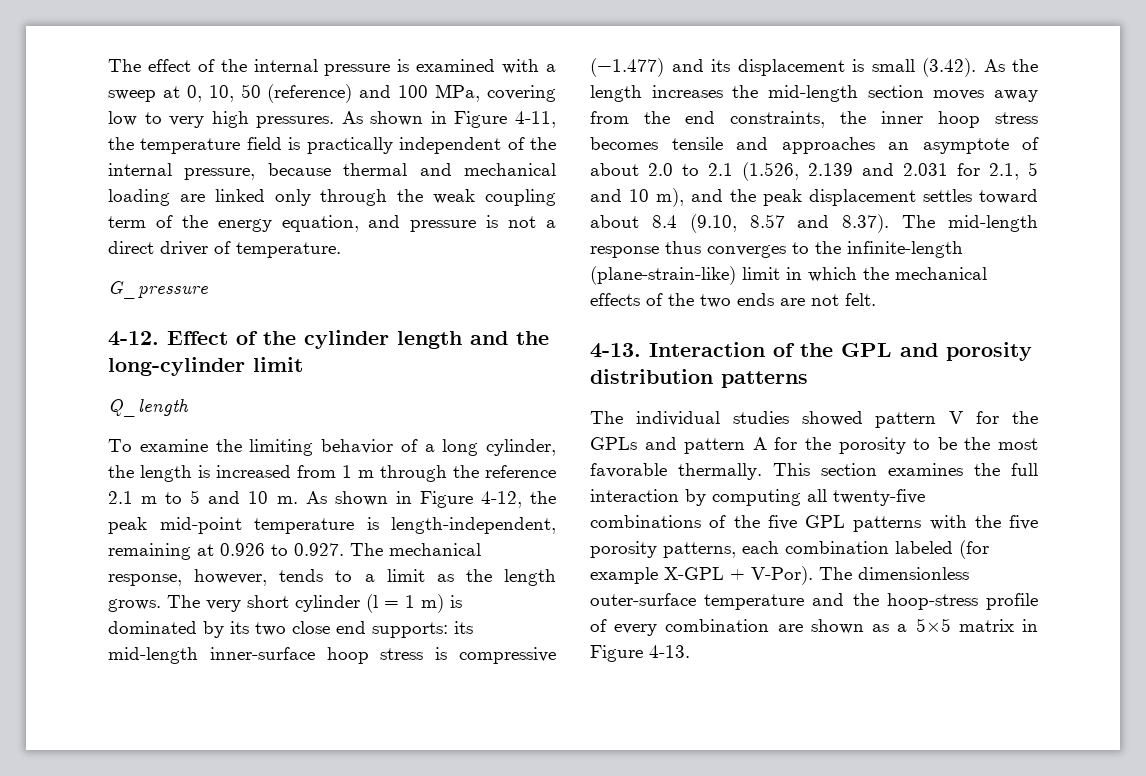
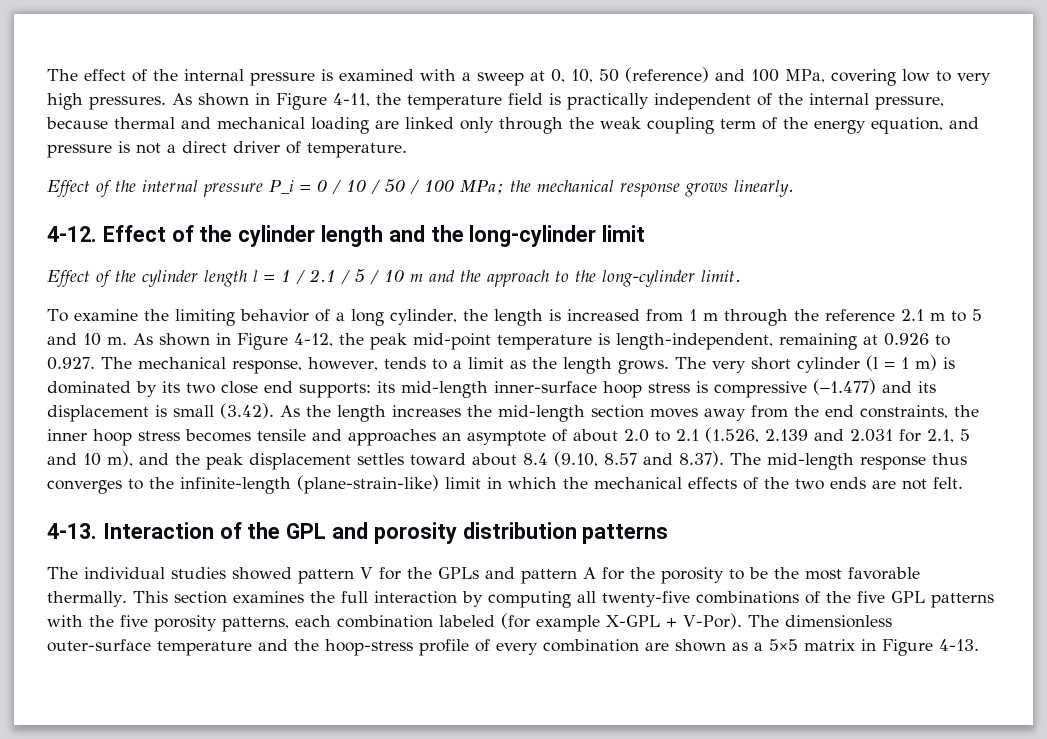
- G_pressure
+ Effect of the internal pressure P_i = 0 / 10 / 50 / 100 MPa; the mechanical response grows linearly.
- Q_length
+ Effect of the cylinder length l = 1 / 2.1 / 5 / 10 m and the approach to the long-cylinder limit.

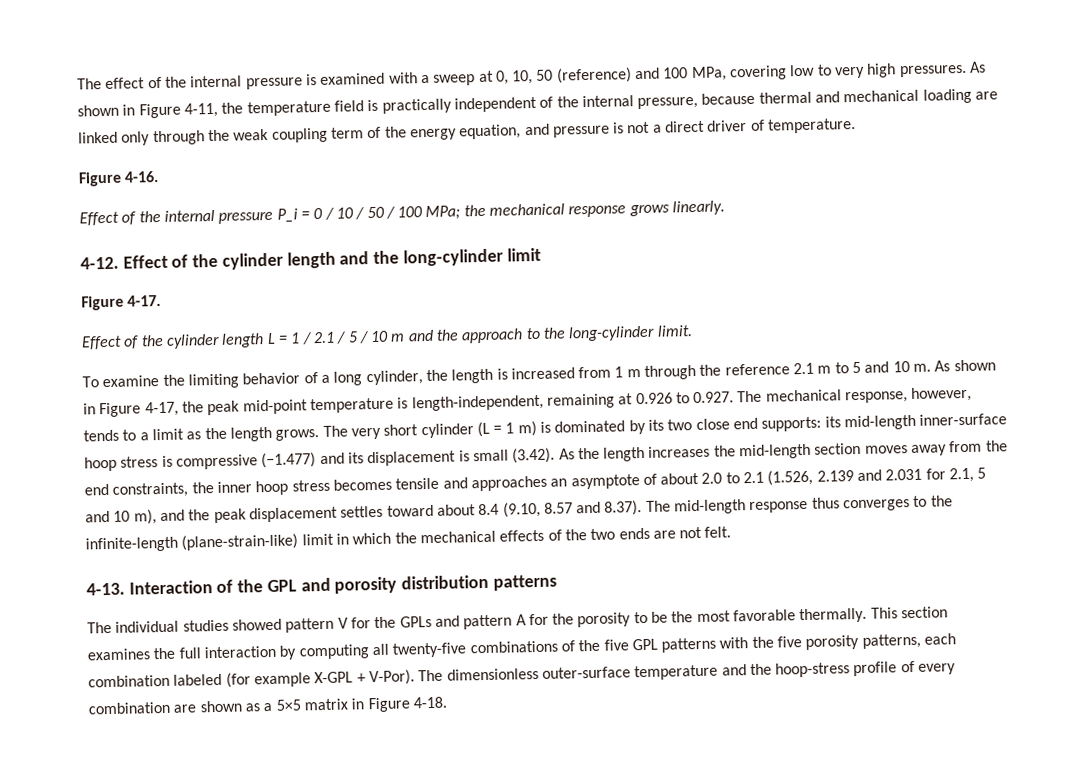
+ Figure 4-16.
- Effect of the cylinder length l = 1 / 2.1 / 5 / 10 m and the approach to the long-cylinder limit.
+ Figure 4-17.
+ Effect of the cylinder length L = 1 / 2.1 / 5 / 10 m and the approach to the long-cylinder limit.
- As shown in Figure 4-12, the peak mid-point temperature is length-independent, remaining at 0.926 to 0.927. The mechanical response, however, tends to a limit as the length grows.
+ As shown in Figure 4-17, the peak mid-point temperature is length-independent, remaining at 0.926 to 0.927. The mechanical response, however, tends to a limit as the length grows.
- The very short cylinder (l = 1 m) is dominated by its two close end supports:
+ The very short cylinder (L = 1 m) is dominated by its two close end supports:
- The dimensionless outer-surface temperature and the hoop-stress profile of every combination are shown as a 5×5 matrix in Figure 4-13.
+ The dimensionless outer-surface temperature and the hoop-stress profile of every combination are shown as a 5×5 matrix in Figure 4-18.

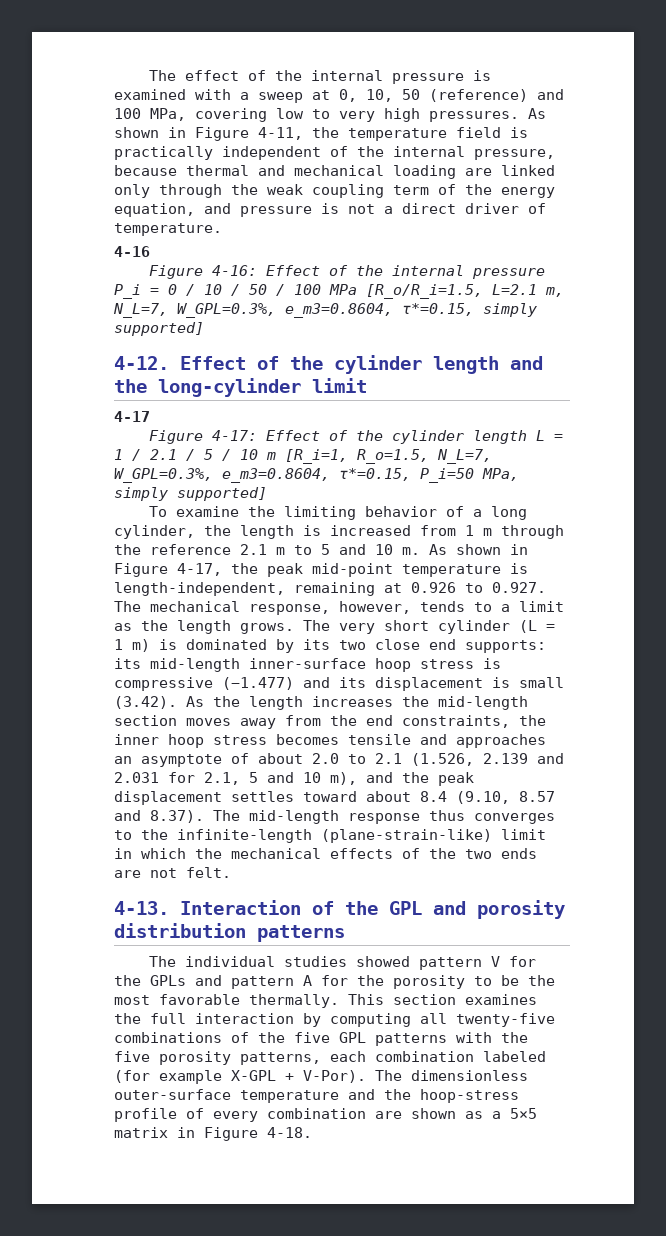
- Figure 4-16.
- Effect of the internal pressure P_i = 0 / 10 / 50 / 100 MPa; the mechanical response grows linearly.
+ 4-16
+ Figure 4-16: Effect of the internal pressure P_i = 0 / 10 / 50 / 100 MPa [R_o/R_i=1.5, L=2.1 m, N_L=7, W_GPL=0.3%, e_m3=0.8604, τ*=0.15, simply supported]
- Figure 4-17.
- Effect of the cylinder length L = 1 / 2.1 / 5 / 10 m and the approach to the long-cylinder limit.
+ 4-17
+ Figure 4-17: Effect of the cylinder length L = 1 / 2.1 / 5 / 10 m [R_i=1, R_o=1.5, N_L=7, W_GPL=0.3%, e_m3=0.8604, τ*=0.15, P_i=50 MPa, simply supported]

